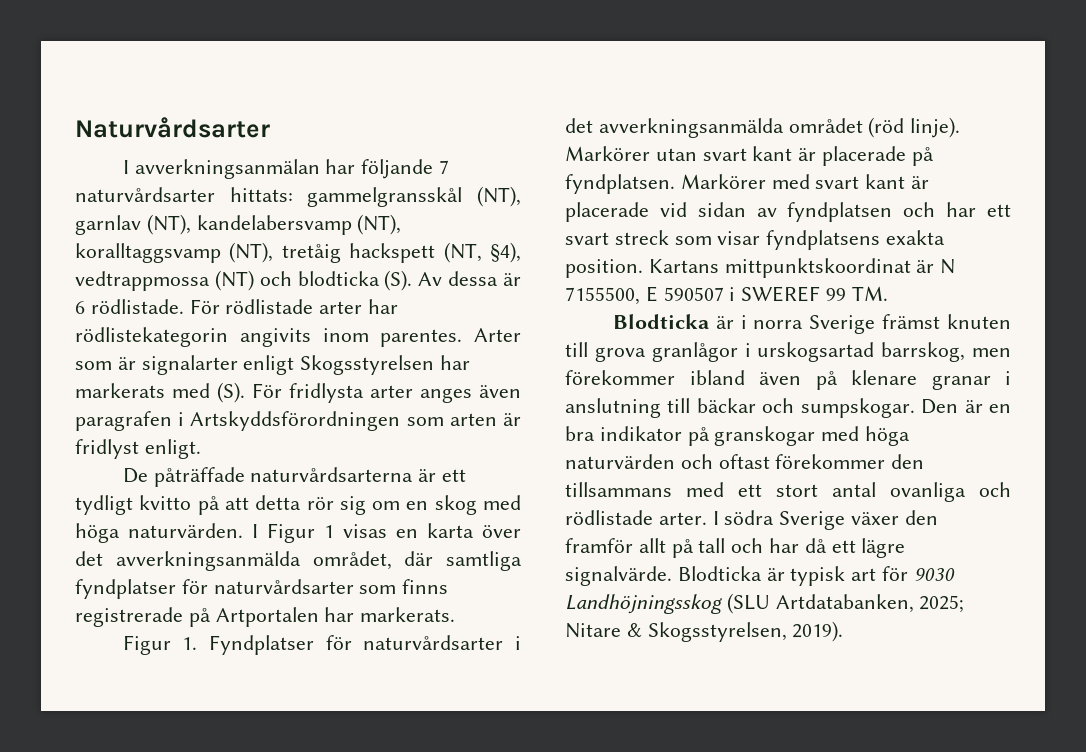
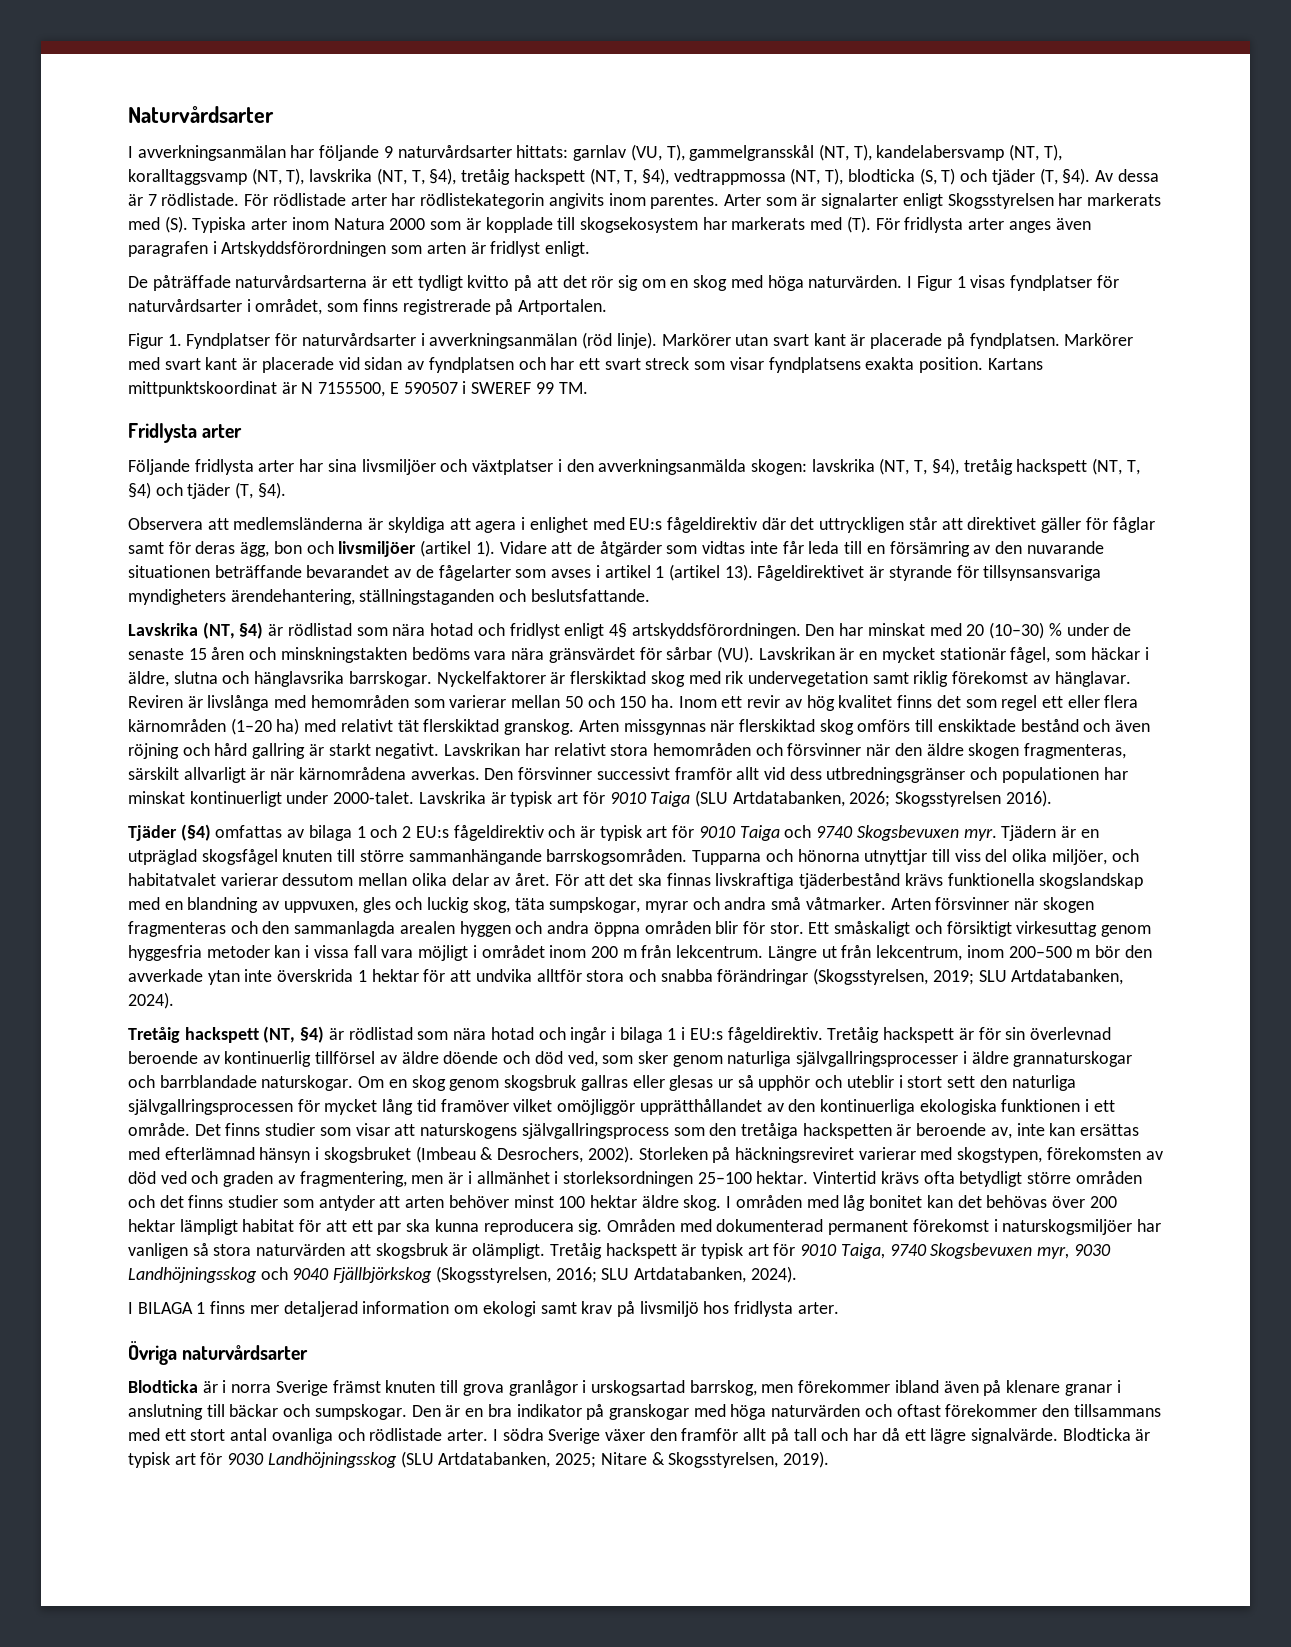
- I avverkningsanmälan har följande 7 naturvårdsarter hittats: gammelgransskål (NT), garnlav (NT), kandelabersvamp (NT), koralltaggsvamp (NT), tretåig hackspett (NT, §4), vedtrappmossa (NT) och blodticka (S). Av dessa är 6 rödlistade.
+ I avverkningsanmälan har följande 9 naturvårdsarter hittats: garnlav (VU, T), gammelgransskål (NT, T), kandelabersvamp (NT, T), koralltaggsvamp (NT, T), lavskrika (NT, T, §4), tretåig hackspett (NT, T, §4), vedtrappmossa (NT, T), blodticka (S, T) och tjäder (T, §4). Av dessa är 7 rödlistade.
- Arter som är signalarter enligt Skogsstyrelsen har markerats med (S). För fridlysta arter anges även paragrafen i Artskyddsförordningen som arten är fridlyst enligt.
+ Arter som är signalarter enligt Skogsstyrelsen har markerats med (S). Typiska arter inom Natura 2000 som är kopplade till skogsekosystem har markerats med (T). För fridlysta arter anges även paragrafen i Artskyddsförordningen som arten är fridlyst enligt.
- De påträffade naturvårdsarterna är ett tydligt kvitto på att detta rör sig om en skog med höga naturvärden.
+ De påträffade naturvårdsarterna är ett tydligt kvitto på att det rör sig om en skog med höga naturvärden.
- I Figur 1 visas en karta över det avverkningsanmälda området, där samtliga fyndplatser för naturvårdsarter som finns registrerade på Artportalen har markerats.
+ I Figur 1 visas fyndplatser för naturvårdsarter i området, som finns registrerade på Artportalen.
- Figur 1. Fyndplatser för naturvårdsarter i det avverkningsanmälda området (röd linje).
+ Figur 1. Fyndplatser för naturvårdsarter i avverkningsanmälan (röd linje).
+ Fridlysta arter
+ Följande fridlysta arter har sina livsmiljöer och växtplatser i den avverkningsanmälda skogen: lavskrika (NT, T, §4), tretåig hackspett (NT, T, §4) och tjäder (T, §4).
+ Observera att medlemsländerna är skyldiga att agera i enlighet med EU:s fågeldirektiv där det uttryckligen står att direktivet gäller för fåglar samt för deras ägg, bon och livsmiljöer (artikel 1). Vidare att de åtgärder som vidtas inte får leda till en försämring av den nuvarande situationen beträffande bevarandet av de fågelarter som avses i artikel 1 (artikel 13). Fågeldirektivet är styrande för tillsynsansvariga myndigheters ärendehantering, ställningstaganden och beslutsfattande.
+ Lavskrika (NT, §4) är rödlistad som nära hotad och fridlyst enligt 4§ artskyddsförordningen. Den har minskat med 20 (10–30) % under de senaste 15 åren och minskningstakten bedöms vara nära gränsvärdet för sårbar (VU). Lavskrikan är en mycket stationär fågel, som häckar i äldre, slutna och hänglavsrika barrskogar. Nyckelfaktorer är flerskiktad skog med rik undervegetation samt riklig förekomst av hänglavar. Reviren är livslånga med hemområden som varierar mellan 50 och 150 ha. Inom ett revir av hög kvalitet finns det som regel ett eller flera kärnområden (1–20 ha) med relativt tät flerskiktad granskog. Arten missgynnas när flerskiktad skog omförs till enskiktade bestånd och även röjning och hård gallring är starkt negativt. Lavskrikan har relativt stora hemområden och försvinner när den äldre skogen fragmenteras, särskilt allvarligt är när kärnområdena avverkas. Den försvinner successivt framför allt vid dess utbredningsgränser och populationen har minskat kontinuerligt under 2000-talet. Lavskrika är typisk art för 9010 Taiga (SLU Artdatabanken, 2026; Skogsstyrelsen 2016).
+ Tjäder (§4) omfattas av bilaga 1 och 2 EU:s fågeldirektiv och är typisk art för 9010 Taiga och 9740 Skogsbevuxen myr. Tjädern är en utpräglad skogsfågel knuten till större sammanhängande barrskogsområden. Tupparna och hönorna utnyttjar till viss del olika miljöer, och habitatvalet varierar dessutom mellan olika delar av året. För att det ska finnas livskraftiga tjäderbestånd krävs funktionella skogslandskap med en blandning av uppvuxen, gles och luckig skog, täta sumpskogar, myrar och andra små våtmarker. Arten försvinner när skogen fragmenteras och den sammanlagda arealen hyggen och andra öppna områden blir för stor. Ett småskaligt och försiktigt virkesuttag genom hyggesfria metoder kan i vissa fall vara möjligt i området inom 200 m från lekcentrum. Längre ut från lekcentrum, inom 200–500 m bör den avverkade ytan inte överskrida 1 hektar för att undvika alltför stora och snabba förändringar (Skogsstyrelsen, 2019; SLU Artdatabanken, 2024).
+ Tretåig hackspett (NT, §4) är rödlistad som nära hotad och ingår i bilaga 1 i EU:s fågeldirektiv. Tretåig hackspett är för sin överlevnad beroende av kontinuerlig tillförsel av äldre döende och död ved, som sker genom naturliga självgallringsprocesser i äldre grannaturskogar och barrblandade naturskogar. Om en skog genom skogsbruk gallras eller glesas ur så upphör och uteblir i stort sett den naturliga självgallringsprocessen för mycket lång tid framöver vilket omöjliggör upprätthållandet av den kontinuerliga ekologiska funktionen i ett område. Det finns studier som visar att naturskogens självgallringsprocess som den tretåiga hackspetten är beroende av, inte kan ersättas med efterlämnad hänsyn i skogsbruket (Imbeau & Desrochers, 2002). Storleken på häckningsreviret varierar med skogstypen, förekomsten av död ved och graden av fragmentering, men är i allmänhet i storleksordningen 25–100 hektar. Vintertid krävs ofta betydligt större områden och det finns studier som antyder att arten behöver minst 100 hektar äldre skog. I områden med låg bonitet kan det behövas över 200 hektar lämpligt habitat för att ett par ska kunna reproducera sig. Områden med dokumenterad permanent förekomst i naturskogsmiljöer har vanligen så stora naturvärden att skogsbruk är olämpligt. Tretåig hackspett är typisk art för 9010 Taiga, 9740 Skogsbevuxen myr, 9030 Landhöjningsskog och 9040 Fjällbjörkskog (Skogsstyrelsen, 2016; SLU Artdatabanken, 2024).
+ I BILAGA 1 finns mer detaljerad information om ekologi samt krav på livsmiljö hos fridlysta arter.
+ Övriga naturvårdsarter

